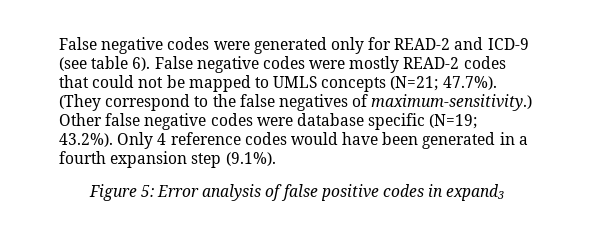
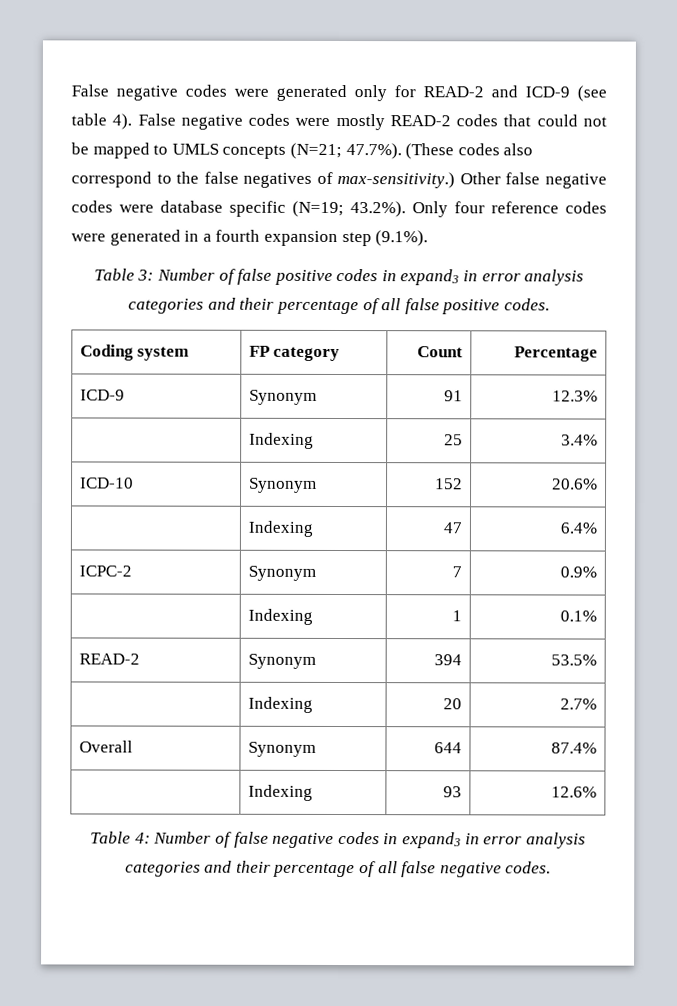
- False negative codes were generated only for READ-2 and ICD-9 (see table 6).
+ False negative codes were generated only for READ-2 and ICD-9 (see table 4).
- False negative codes were mostly READ-2 codes that could not be mapped to UMLS concepts (N=21; 47.7%). (They correspond to the false negatives of maximum-sensitivity.)
+ False negative codes were mostly READ-2 codes that could not be mapped to UMLS concepts (N=21; 47.7%). (These codes also correspond to the false negatives of max-sensitivity.)
- Other false negative codes were database specific (N=19; 43.2%). Only 4 reference codes would have been generated in a fourth expansion step (9.1%).
+ Other false negative codes were database specific (N=19; 43.2%). Only four reference codes were generated in a fourth expansion step (9.1%).
- Figure 5: Error analysis of false positive codes in expand3
+ Table 3: Number of false positive codes in expand3 in error analysis categories and their percentage of all false positive codes.
+ Coding system | FP category | Count | Percentage
+ ICD-9 | Synonym | 91 | 12.3%
+ | Indexing | 25 | 3.4%
+ ICD-10 | Synonym | 152 | 20.6%
+ | Indexing | 47 | 6.4%
+ ICPC-2 | Synonym | 7 | 0.9%
+ | Indexing | 1 | 0.1%
+ READ-2 | Synonym | 394 | 53.5%
+ | Indexing | 20 | 2.7%
+ Overall | Synonym | 644 | 87.4%
+ | Indexing | 93 | 12.6%
+ Table 4: Number of false negative codes in expand3 in error analysis categories and their percentage of all false negative codes.

